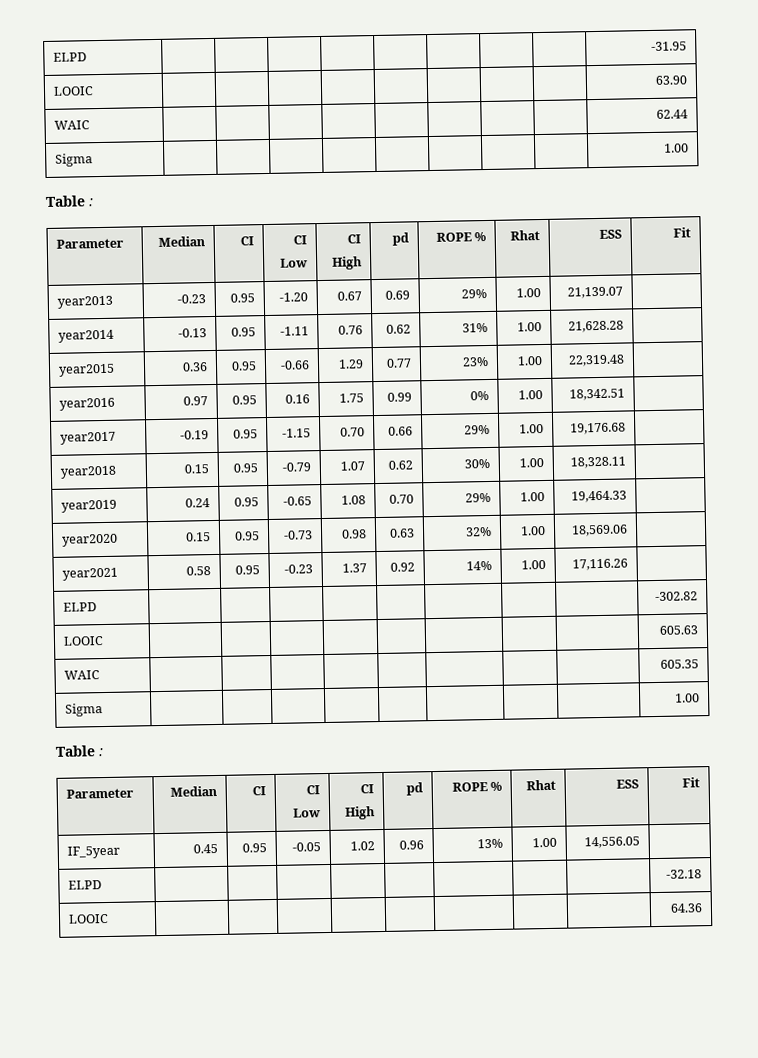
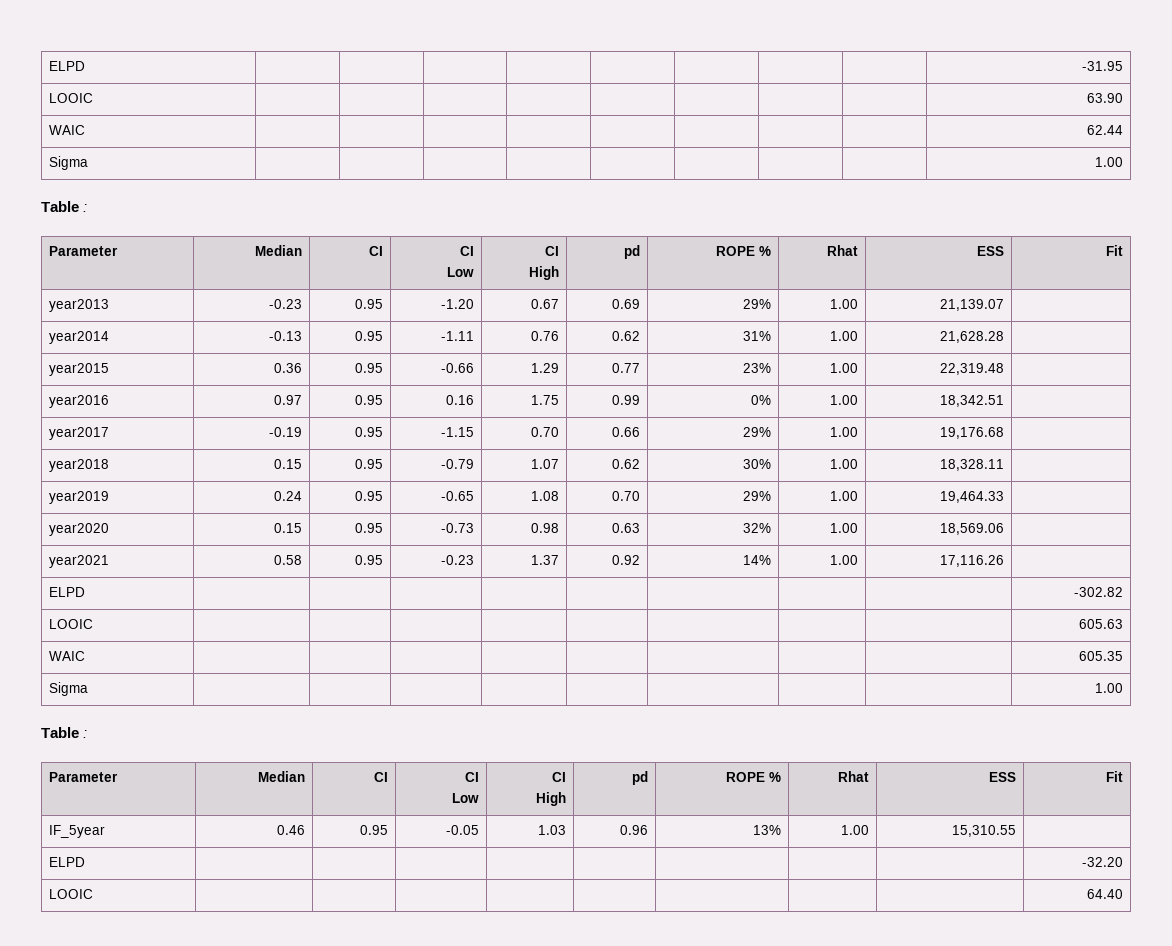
- IF_5year | 0.45 | 0.95 | -0.05 | 1.02 | 0.96 | 13% | 1.00 | 14,556.05 |
- ELPD | | | | | | | | | -32.18
- LOOIC | | | | | | | | | 64.36
+ IF_5year | 0.46 | 0.95 | -0.05 | 1.03 | 0.96 | 13% | 1.00 | 15,310.55 |
+ ELPD | | | | | | | | | -32.20
+ LOOIC | | | | | | | | | 64.40

